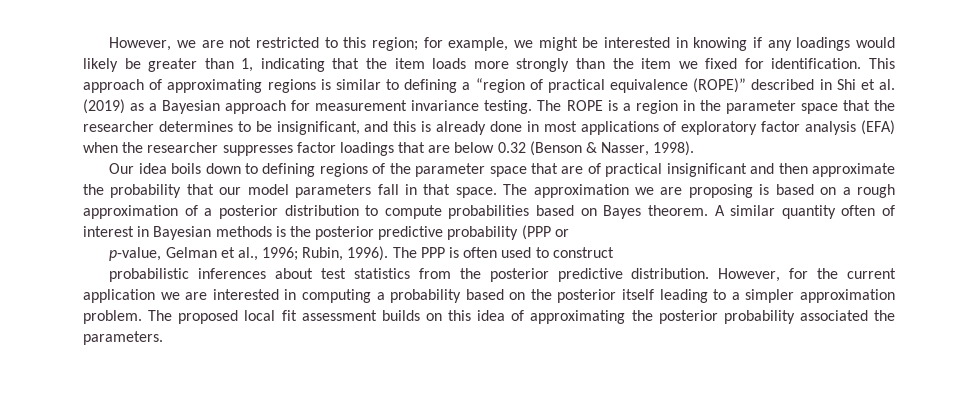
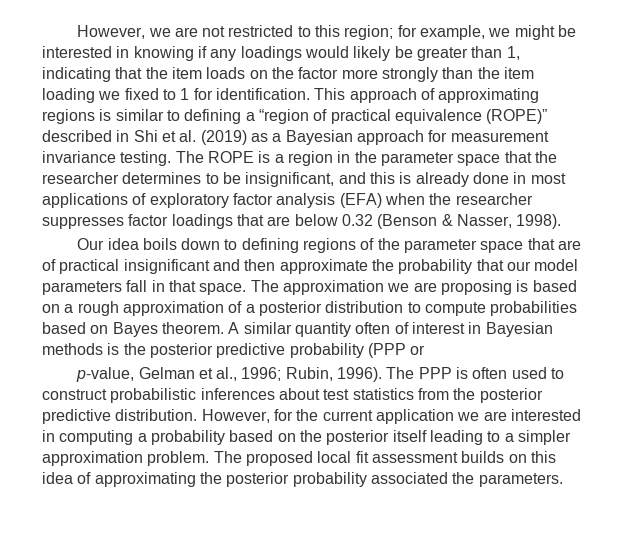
- However, we are not restricted to this region; for example, we might be interested in knowing if any loadings would likely be greater than 1, indicating that the item loads more strongly than the item we fixed for identification.
+ However, we are not restricted to this region; for example, we might be interested in knowing if any loadings would likely be greater than 1, indicating that the item loads on the factor more strongly than the item loading we fixed to 1 for identification.
- The PPP is often used to construct
- probabilistic inferences about test statistics from the posterior predictive distribution.
+ The PPP is often used to construct probabilistic inferences about test statistics from the posterior predictive distribution.

